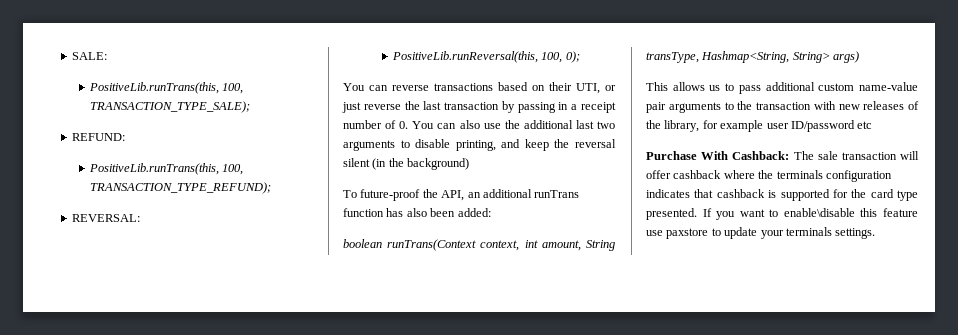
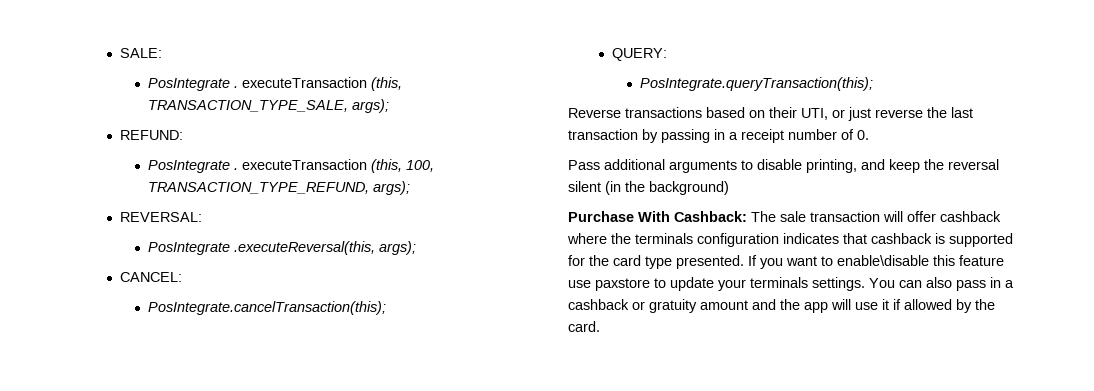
- PositiveLib.runTrans(this, 100, TRANSACTION_TYPE_SALE);
+ PosIntegrate . executeTransaction (this, TRANSACTION_TYPE_SALE, args);
  REFUND:
- PositiveLib.runTrans(this, 100, TRANSACTION_TYPE_REFUND);
+ PosIntegrate . executeTransaction (this, 100, TRANSACTION_TYPE_REFUND, args);
  REVERSAL:
- PositiveLib.runReversal(this, 100, 0);
- You can reverse transactions based on their UTI, or just reverse the last transaction by passing in a receipt number of 0. You can also use the additional last two arguments to disable printing, and keep the reversal silent (in the background)
+ PosIntegrate .executeReversal(this, args);
+ CANCEL:
+ PosIntegrate.cancelTransaction(this);
+ QUERY:
+ PosIntegrate.queryTransaction(this);
+ Reverse transactions based on their UTI, or just reverse the last transaction by passing in a receipt number of 0.
+ Pass additional arguments to disable printing, and keep the reversal silent (in the background)
- To future-proof the API, an additional runTrans function has also been added:
- boolean runTrans(Context context, int amount, String transType, Hashmap<String, String> args)
- This allows us to pass additional custom name-value pair arguments to the transaction with new releases of the library, for example user ID/password etc
+ You can also pass in a cashback or gratuity amount and the app will use it if allowed by the card.

